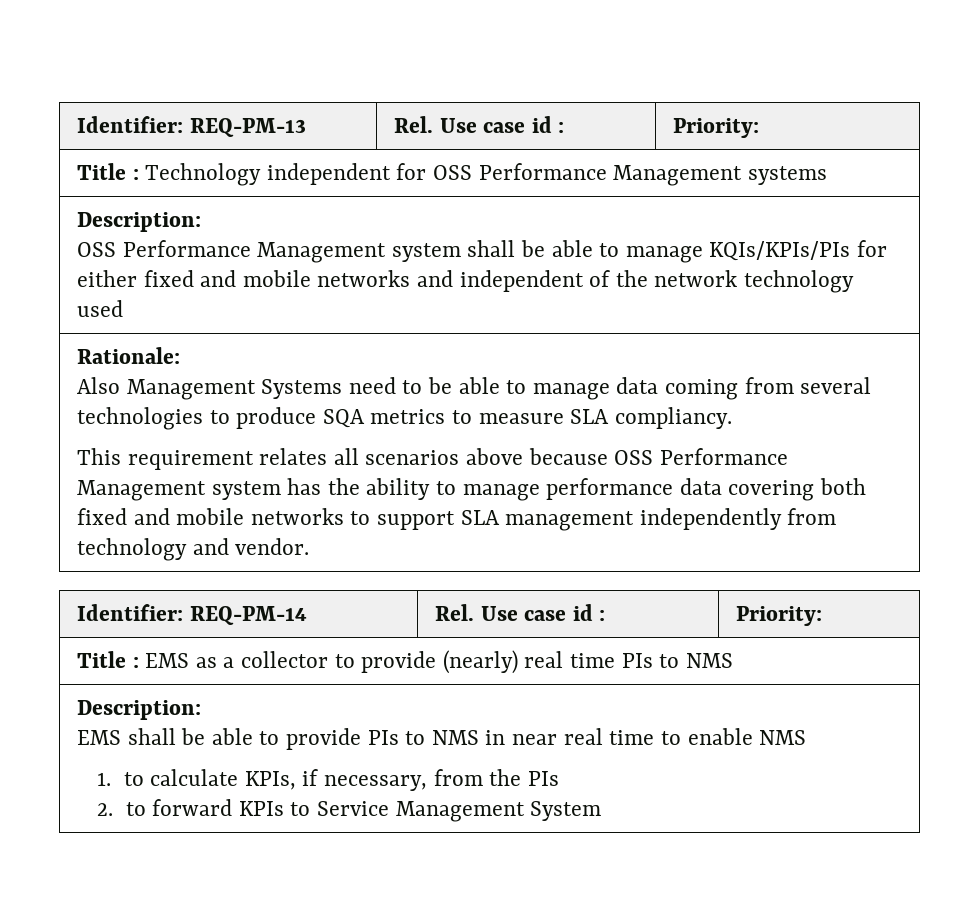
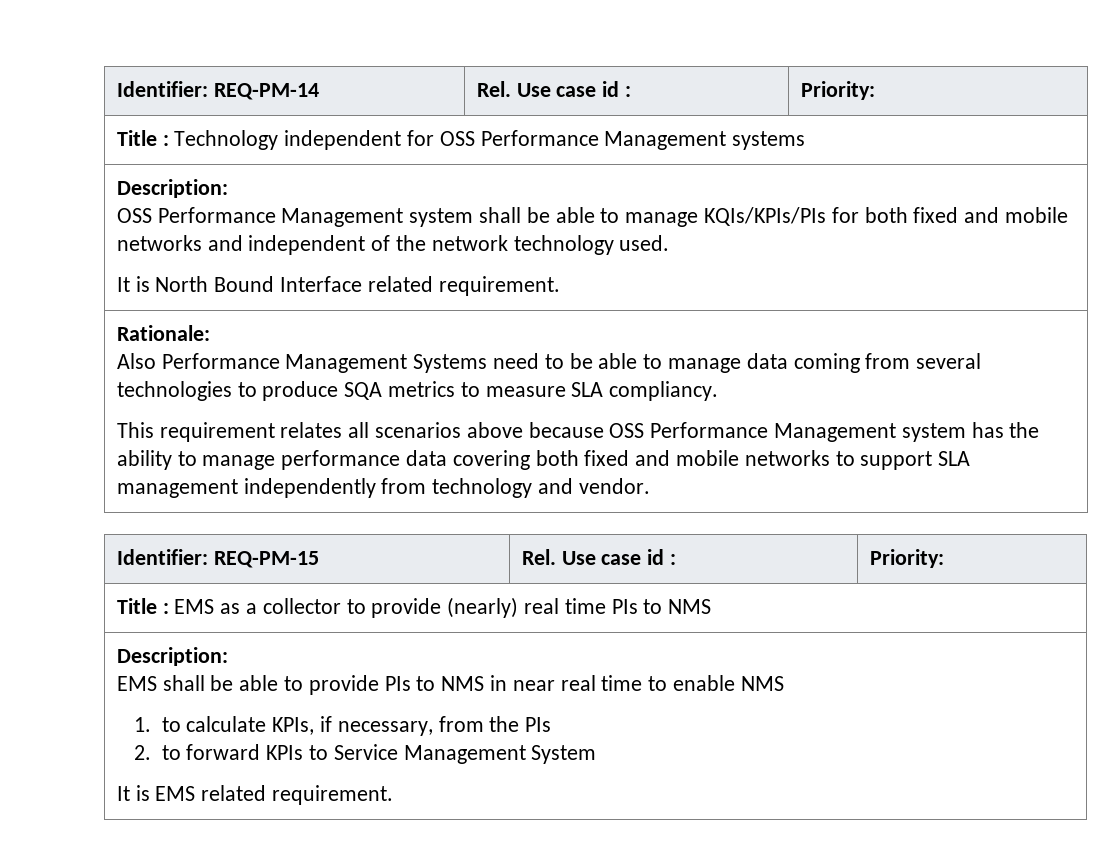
- Identifier: REQ-PM-13 | Rel. Use case id : | Priority:
+ Identifier: REQ-PM-14 | Rel. Use case id : | Priority:
  Title : Technology independent for OSS Performance Management systems
  Description:
- OSS Performance Management system shall be able to manage KQIs/KPIs/PIs for either fixed and mobile networks and independent of the network technology used
+ OSS Performance Management system shall be able to manage KQIs/KPIs/PIs for both fixed and mobile networks and independent of the network technology used.
+ It is North Bound Interface related requirement.
- Also Management Systems need to be able to manage data coming from several technologies to produce SQA metrics to measure SLA compliancy.
+ Also Performance Management Systems need to be able to manage data coming from several technologies to produce SQA metrics to measure SLA compliancy.
- Identifier: REQ-PM-14 | Rel. Use case id : | Priority:
+ Identifier: REQ-PM-15 | Rel. Use case id : | Priority:
  Title : EMS as a collector to provide (nearly) real time PIs to NMS
  Description:
  EMS shall be able to provide PIs to NMS in near real time to enable NMS
  1. to calculate KPIs, if necessary, from the PIs
  2. to forward KPIs to Service Management System
+ It is EMS related requirement.

